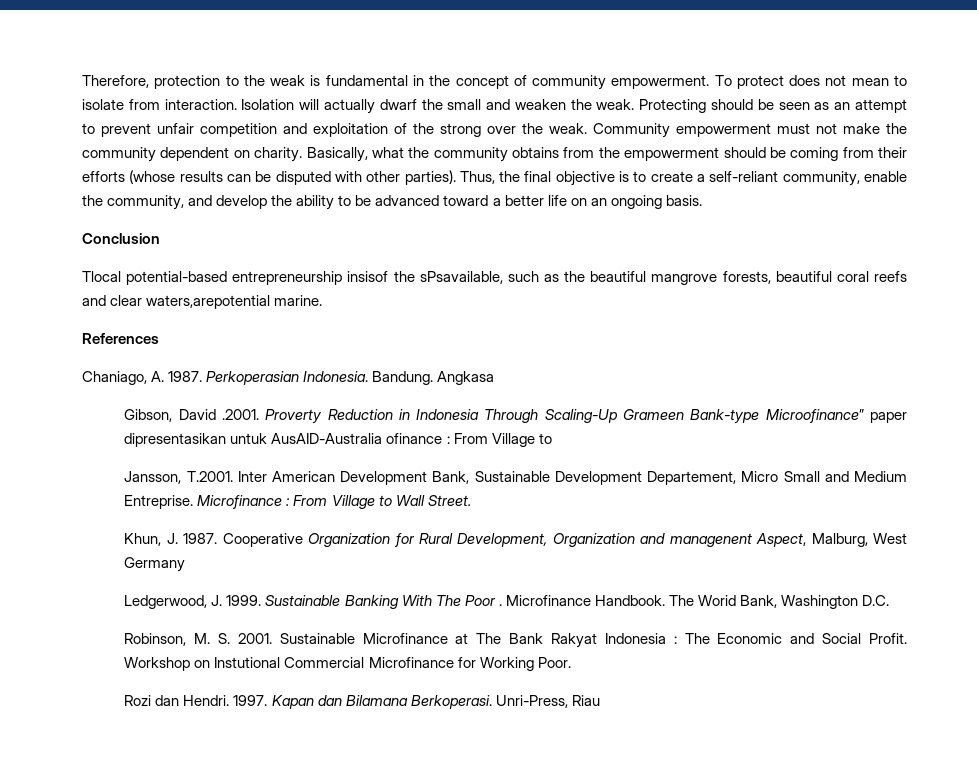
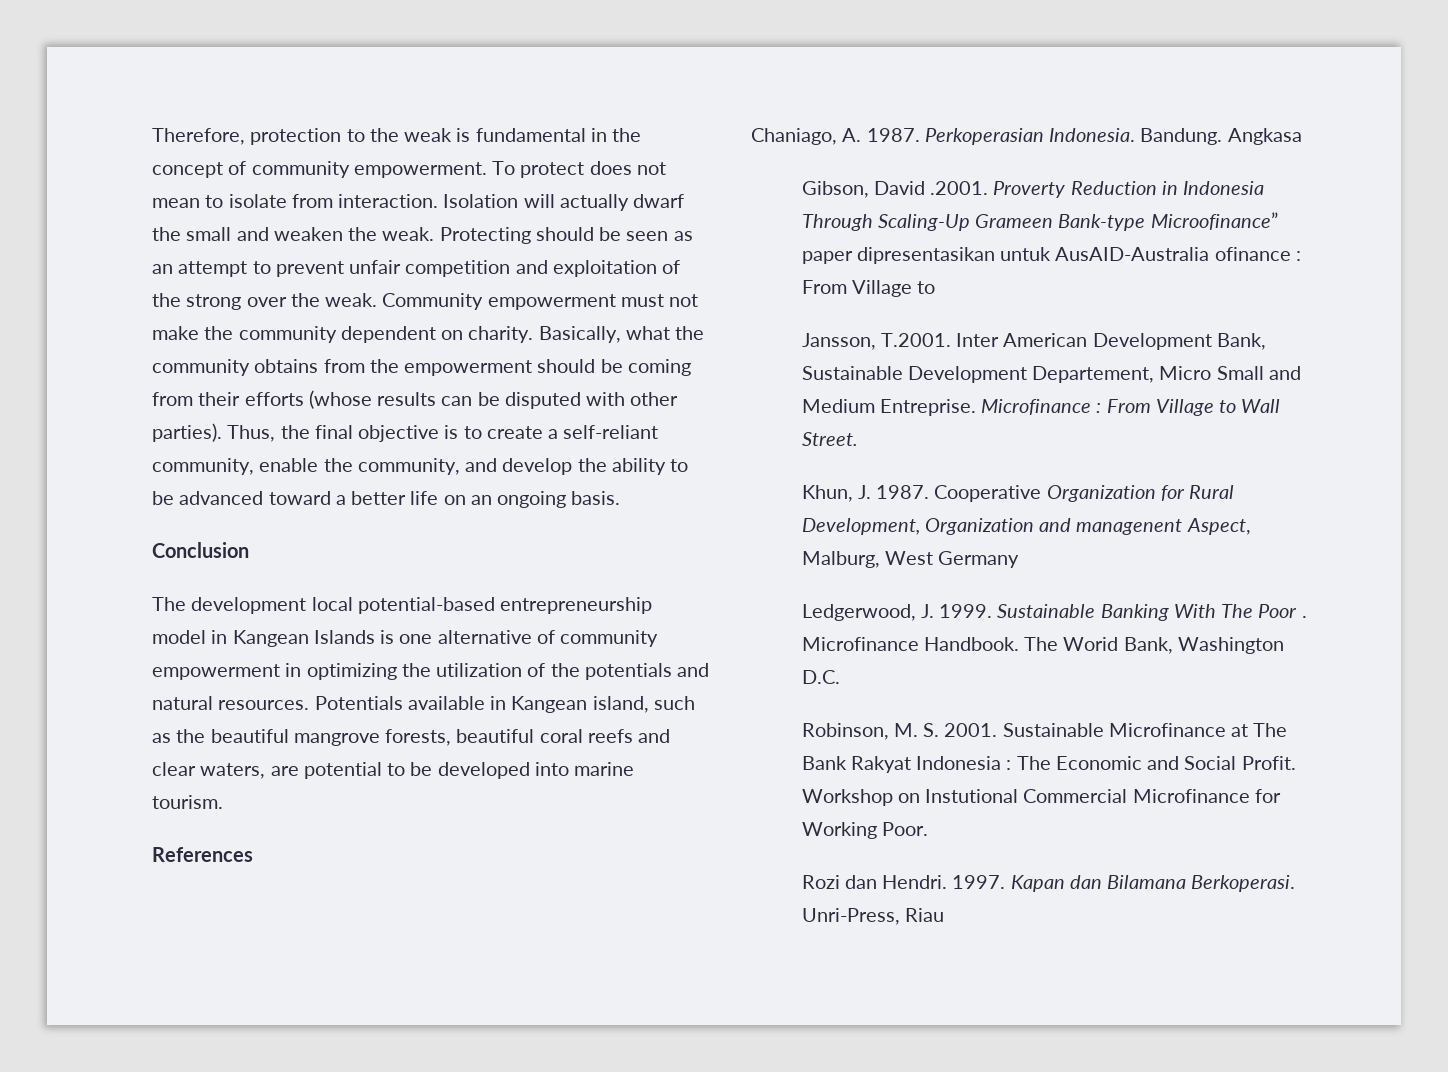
- Tlocal potential-based entrepreneurship insisof the sPsavailable, such as the beautiful mangrove forests, beautiful coral reefs and clear waters,arepotential marine.
+ The development local potential-based entrepreneurship model in Kangean Islands is one alternative of community empowerment in optimizing the utilization of the potentials and natural resources. Potentials available in Kangean island, such as the beautiful mangrove forests, beautiful coral reefs and clear waters, are potential to be developed into marine tourism.

